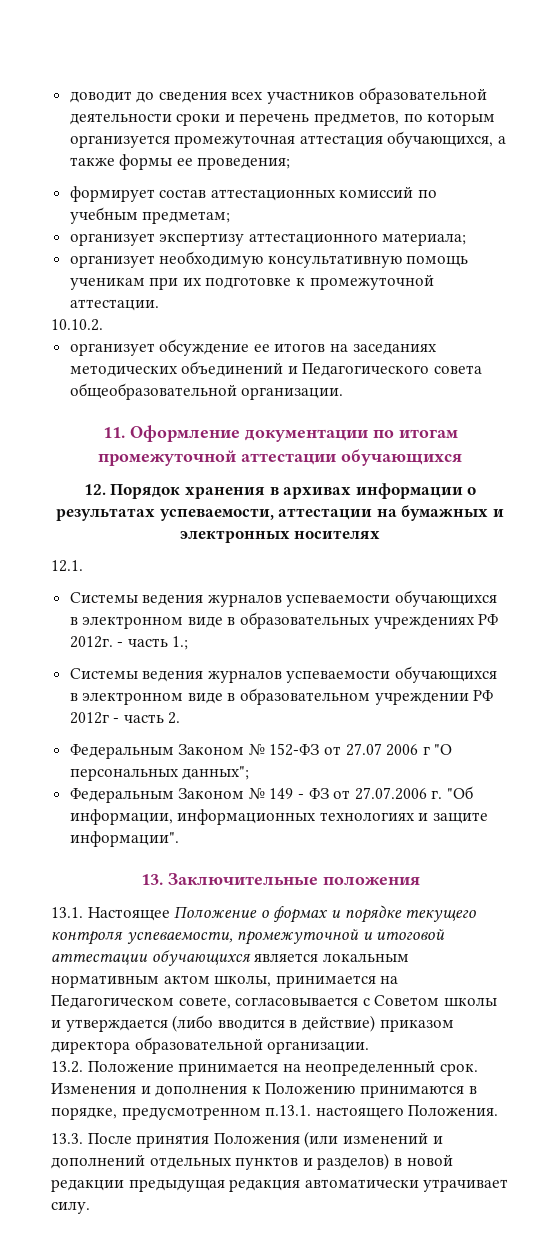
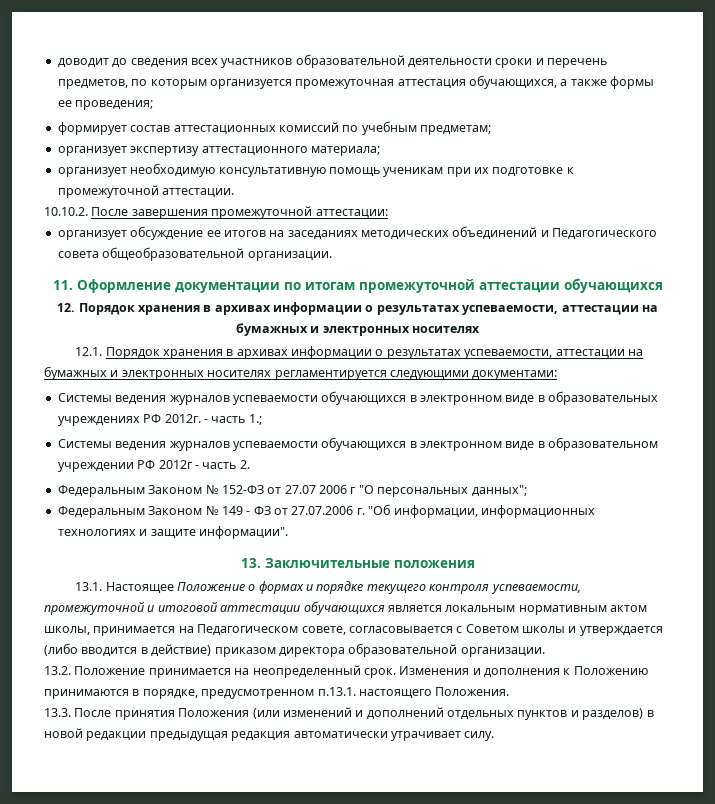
- 10.10.2.
+ 10.10.2. После завершения промежуточной аттестации:
- 12.1.
+ 12.1. Порядок хранения в архивах информации о результатах успеваемости, аттестации на бумажных и электронных носителях регламентируется следующими документами:

